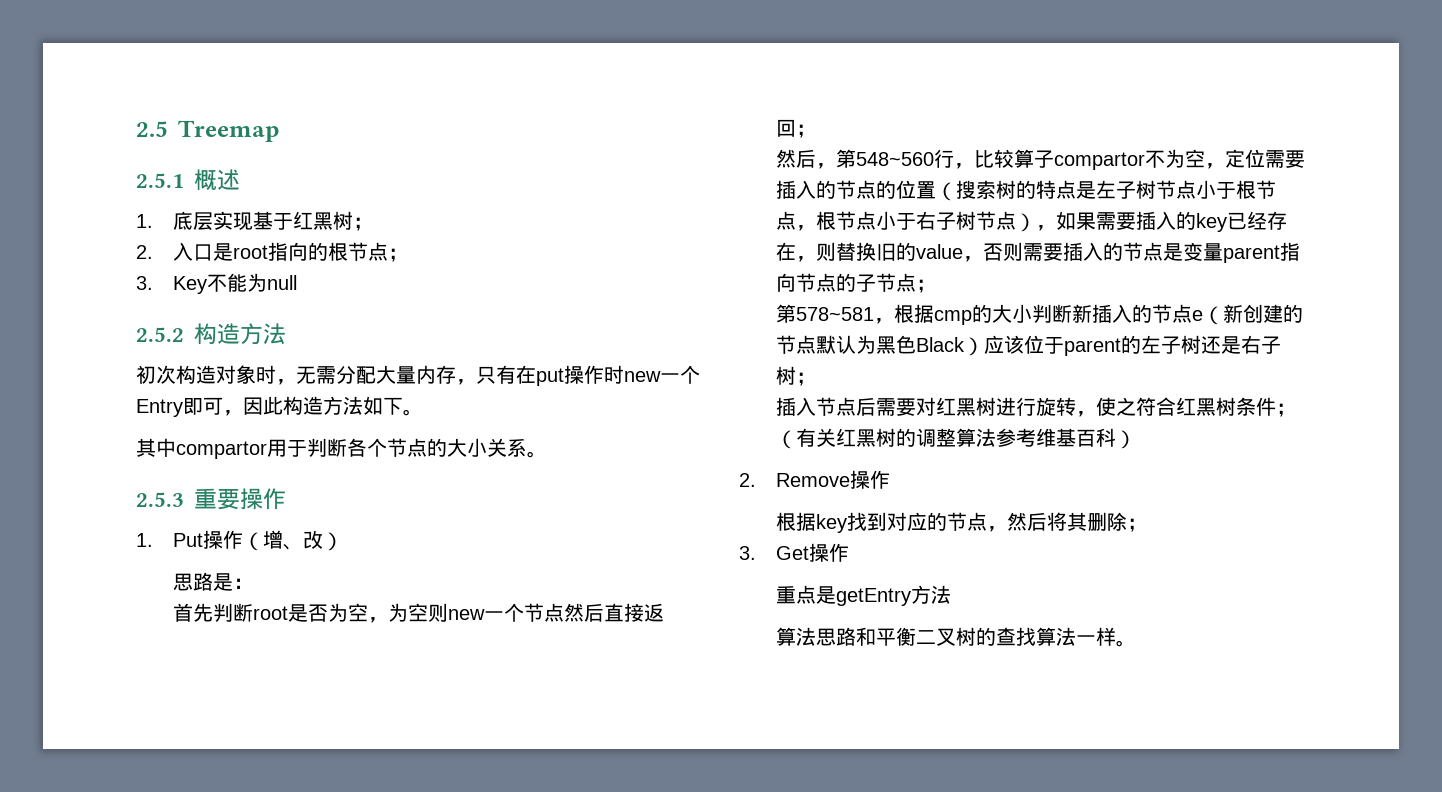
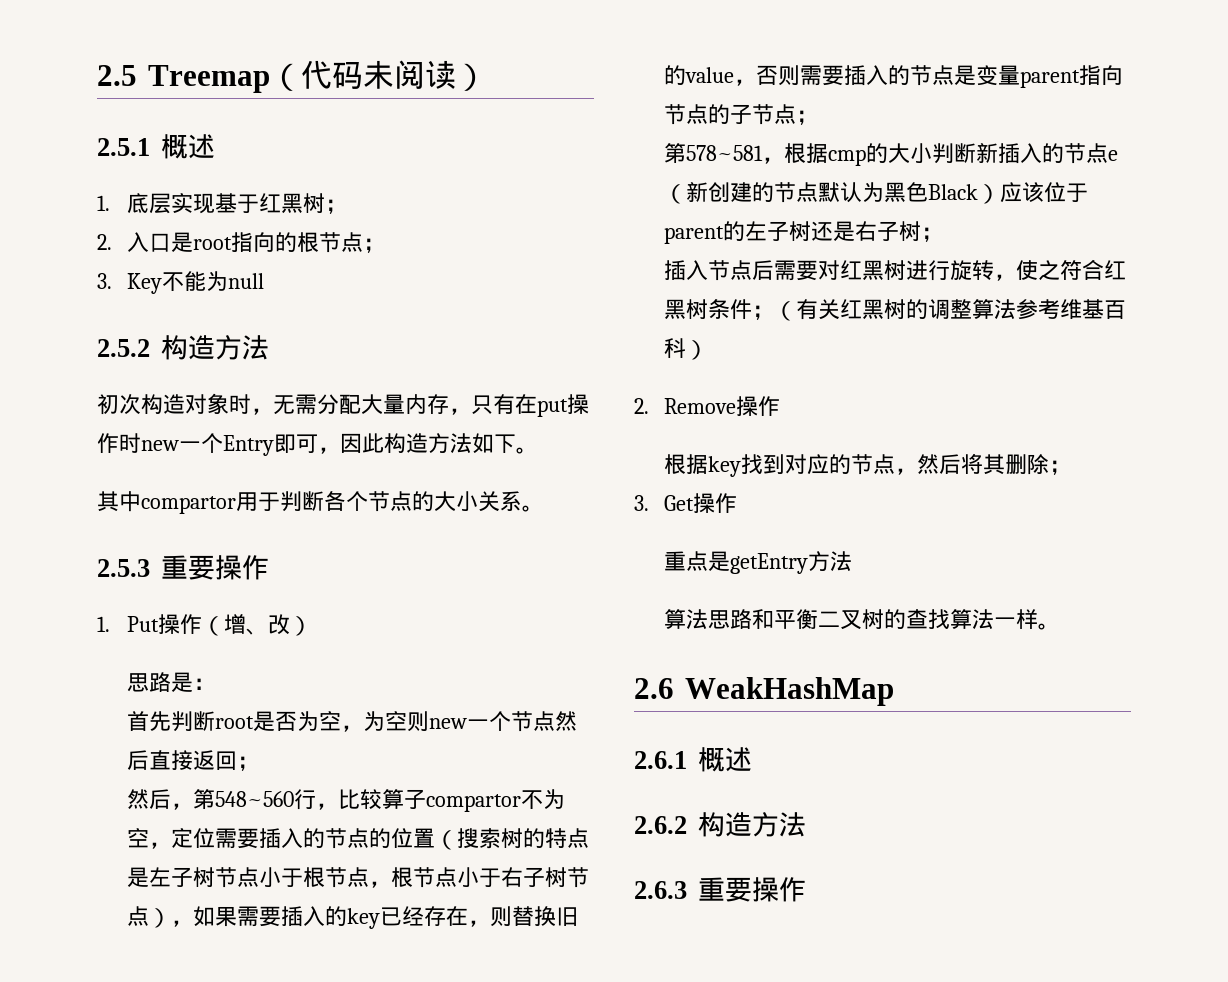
- 2.5 Treemap
+ 2.5 Treemap（代码未阅读）
+ 2.6 WeakHashMap
+ 2.6.1概述
+ 2.6.2构造方法
+ 2.6.3重要操作

